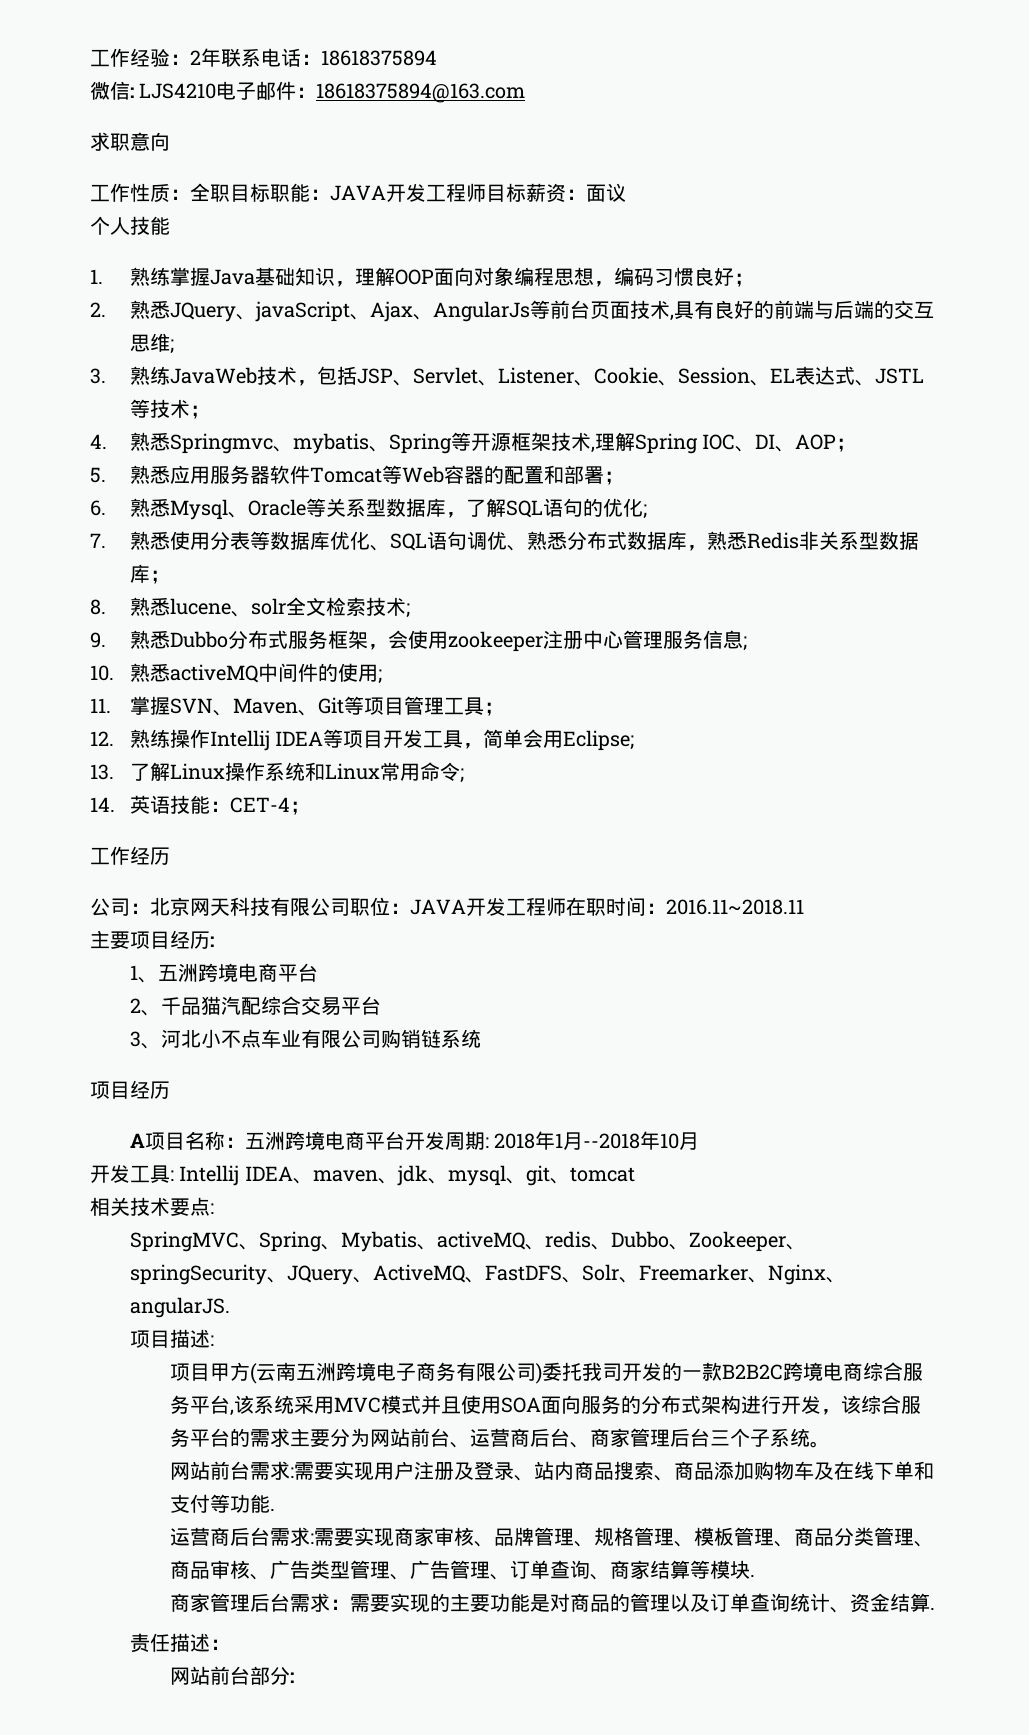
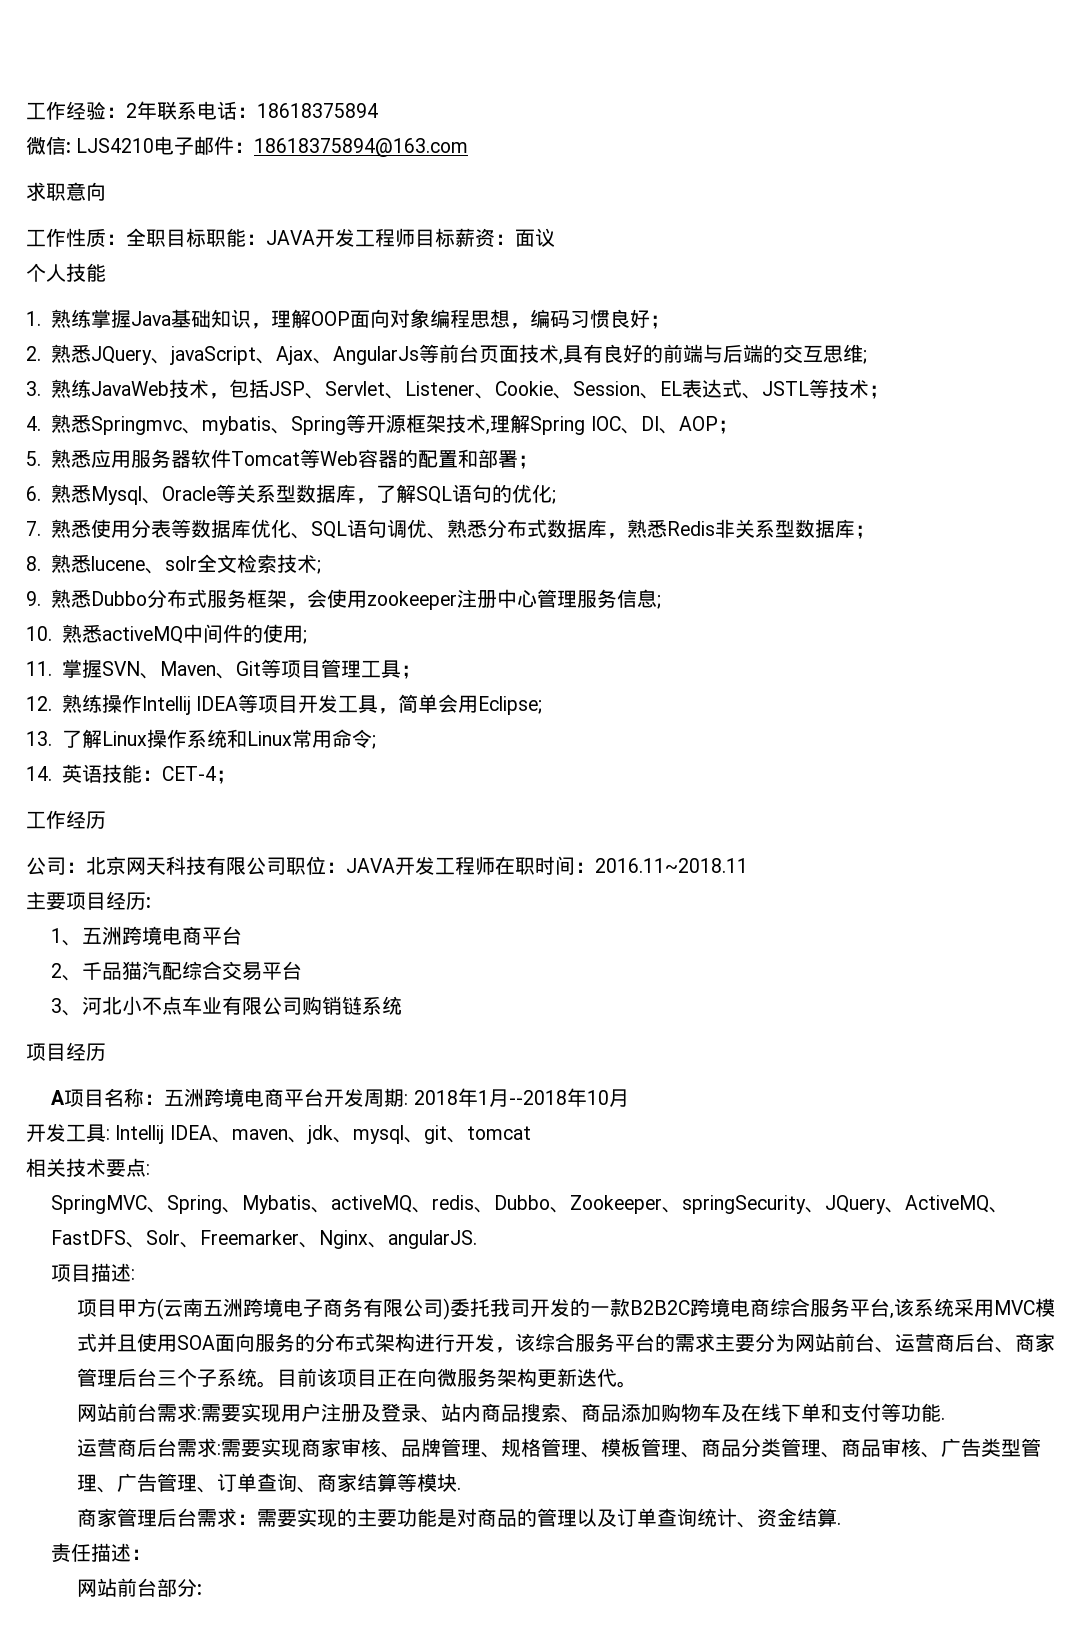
+ 目前该项目正在向微服务架构更新迭代。

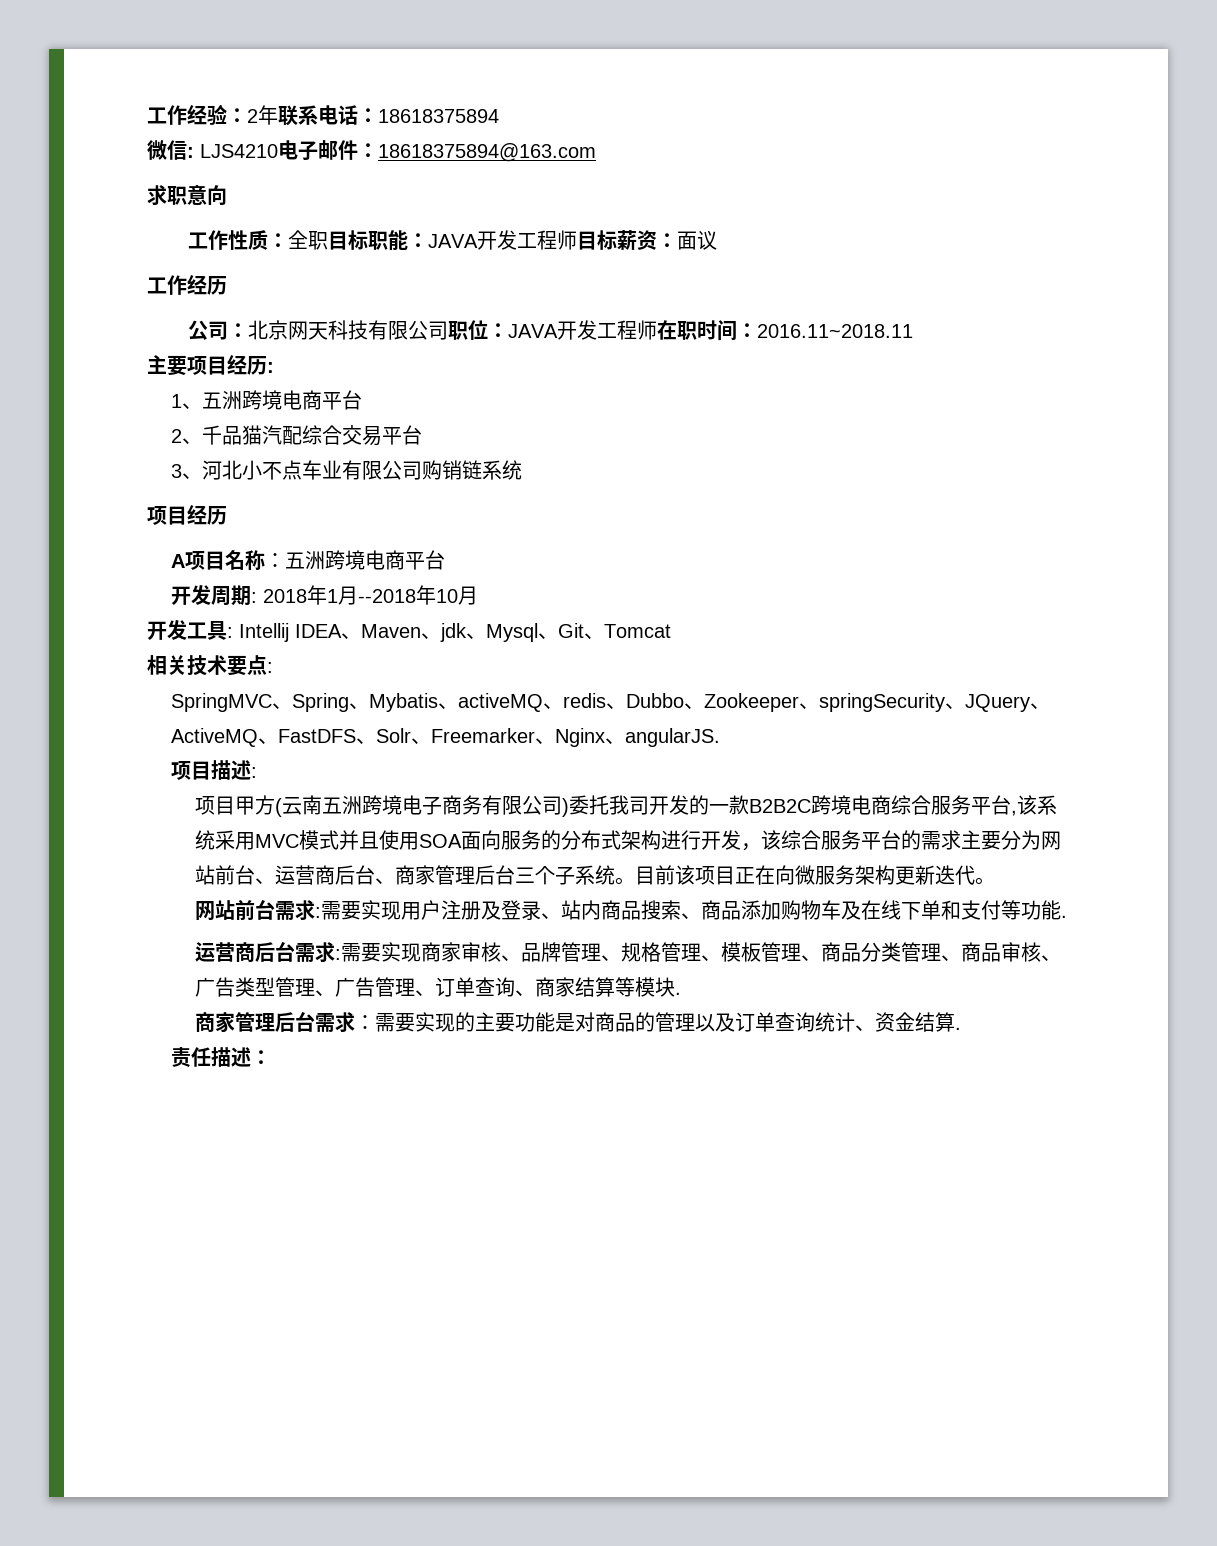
- 个人技能
- 1.熟练掌握Java基础知识，理解OOP面向对象编程思想，编码习惯良好；
- 2.熟悉JQuery、javaScript、Ajax、AngularJs等前台页面技术,具有良好的前端与后端的交互思维;
- 3.熟练JavaWeb技术，包括JSP、Servlet、Listener、Cookie、Session、EL表达式、JSTL等技术；
- 4.熟悉Springmvc、mybatis、Spring等开源框架技术,理解Spring IOC、DI、AOP；
- 5.熟悉应用服务器软件Tomcat等Web容器的配置和部署；
- 6.熟悉Mysql、Oracle等关系型数据库，了解SQL语句的优化;
- 7.熟悉使用分表等数据库优化、SQL语句调优、熟悉分布式数据库，熟悉Redis非关系型数据库；
- 8.熟悉lucene、solr全文检索技术;
- 9.熟悉Dubbo分布式服务框架，会使用zookeeper注册中心管理服务信息;
- 10.熟悉activeMQ中间件的使用;
- 11.掌握SVN、Maven、Git等项目管理工具；
- 12.熟练操作Intellij IDEA等项目开发工具，简单会用Eclipse;
- 13.了解Linux操作系统和Linux常用命令;
- 14.英语技能：CET-4；
- A项目名称：五洲跨境电商平台开发周期: 2018年1月--2018年10月
+ A项目名称：五洲跨境电商平台
+ 开发周期: 2018年1月--2018年10月
- 开发工具: Intellij IDEA、maven、jdk、mysql、git、tomcat
+ 开发工具: Intellij IDEA、Maven、jdk、Mysql、Git、Tomcat
- 网站前台部分:

